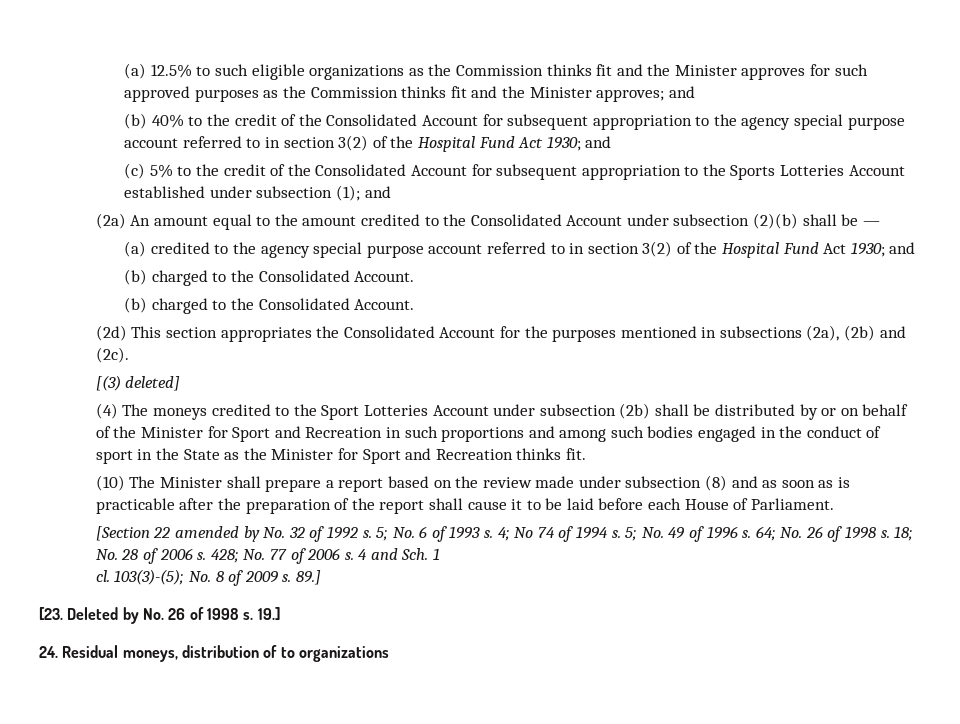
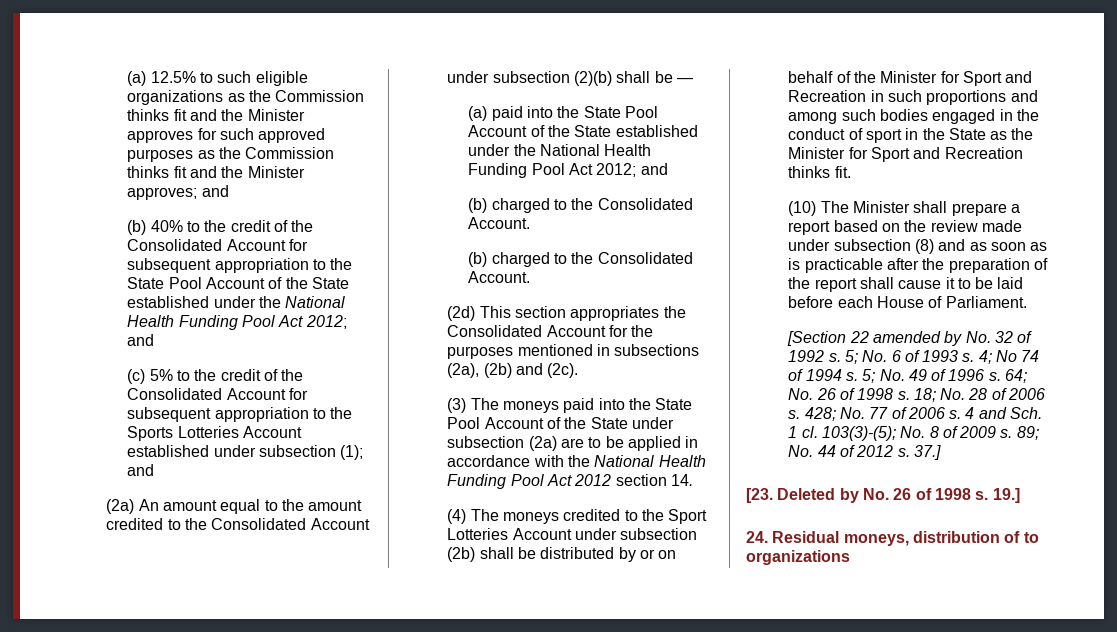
- (b) 40% to the credit of the Consolidated Account for subsequent appropriation to the agency special purpose account referred to in section 3(2) of the Hospital Fund Act 1930; and
+ (b) 40% to the credit of the Consolidated Account for subsequent appropriation to the State Pool Account of the State established under the National Health Funding Pool Act 2012; and
- (a) credited to the agency special purpose account referred to in section 3(2) of the Hospital Fund Act 1930; and
+ (a) paid into the State Pool Account of the State established under the National Health Funding Pool Act 2012; and
- [(3) deleted]
+ (3) The moneys paid into the State Pool Account of the State under subsection (2a) are to be applied in accordance with the National Health Funding Pool Act 2012 section 14.
- 4 and Sch. 1
- cl.
+ 4 and Sch. 1 cl.
- 89.]
+ 89; No. 44 of 2012 s. 37.]

